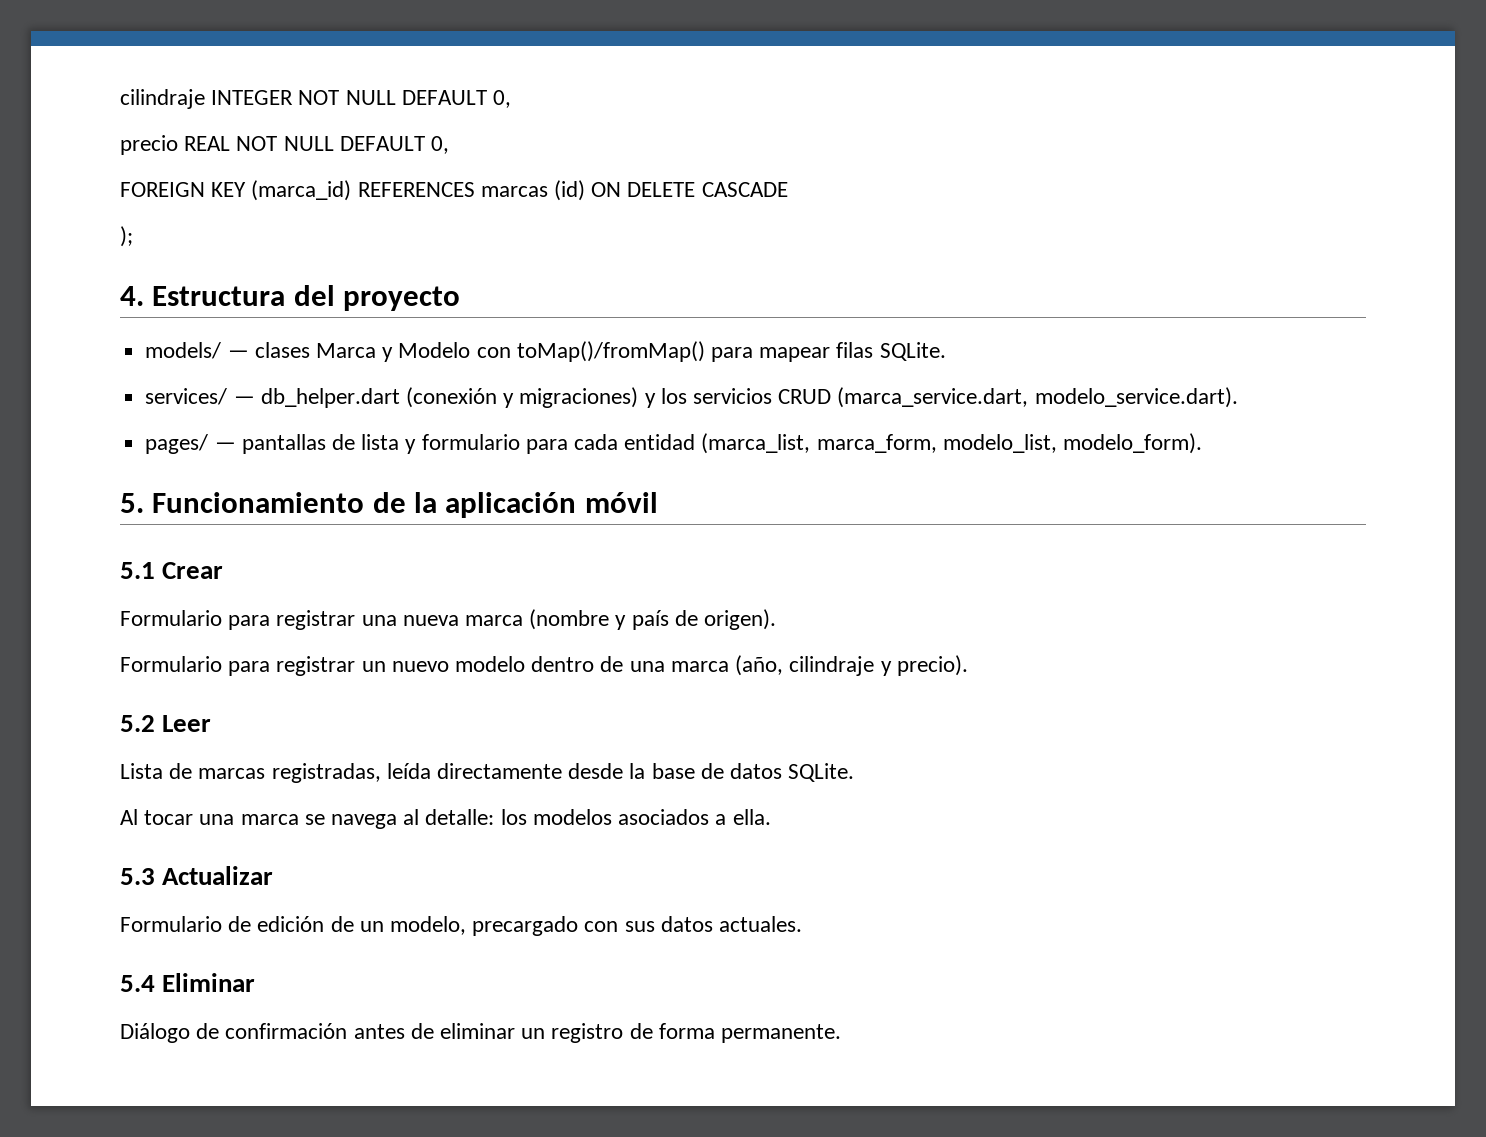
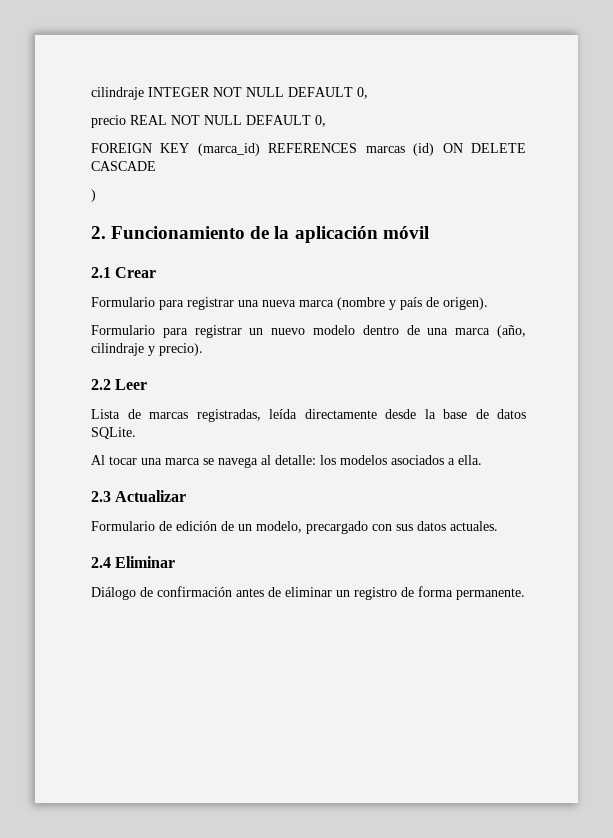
- );
- 4. Estructura del proyecto
- models/ — clases Marca y Modelo con toMap()/fromMap() para mapear filas SQLite.
- services/ — db_helper.dart (conexión y migraciones) y los servicios CRUD (marca_service.dart, modelo_service.dart).
- pages/ — pantallas de lista y formulario para cada entidad (marca_list, marca_form, modelo_list, modelo_form).
- 5. Funcionamiento de la aplicación móvil
+ )
+ 2. Funcionamiento de la aplicación móvil
- 5.1 Crear
+ 2.1 Crear
- 5.2 Leer
+ 2.2 Leer
- 5.3 Actualizar
+ 2.3 Actualizar
- 5.4 Eliminar
+ 2.4 Eliminar

